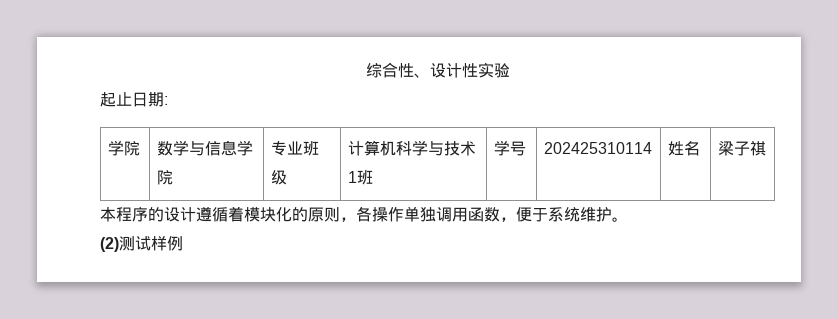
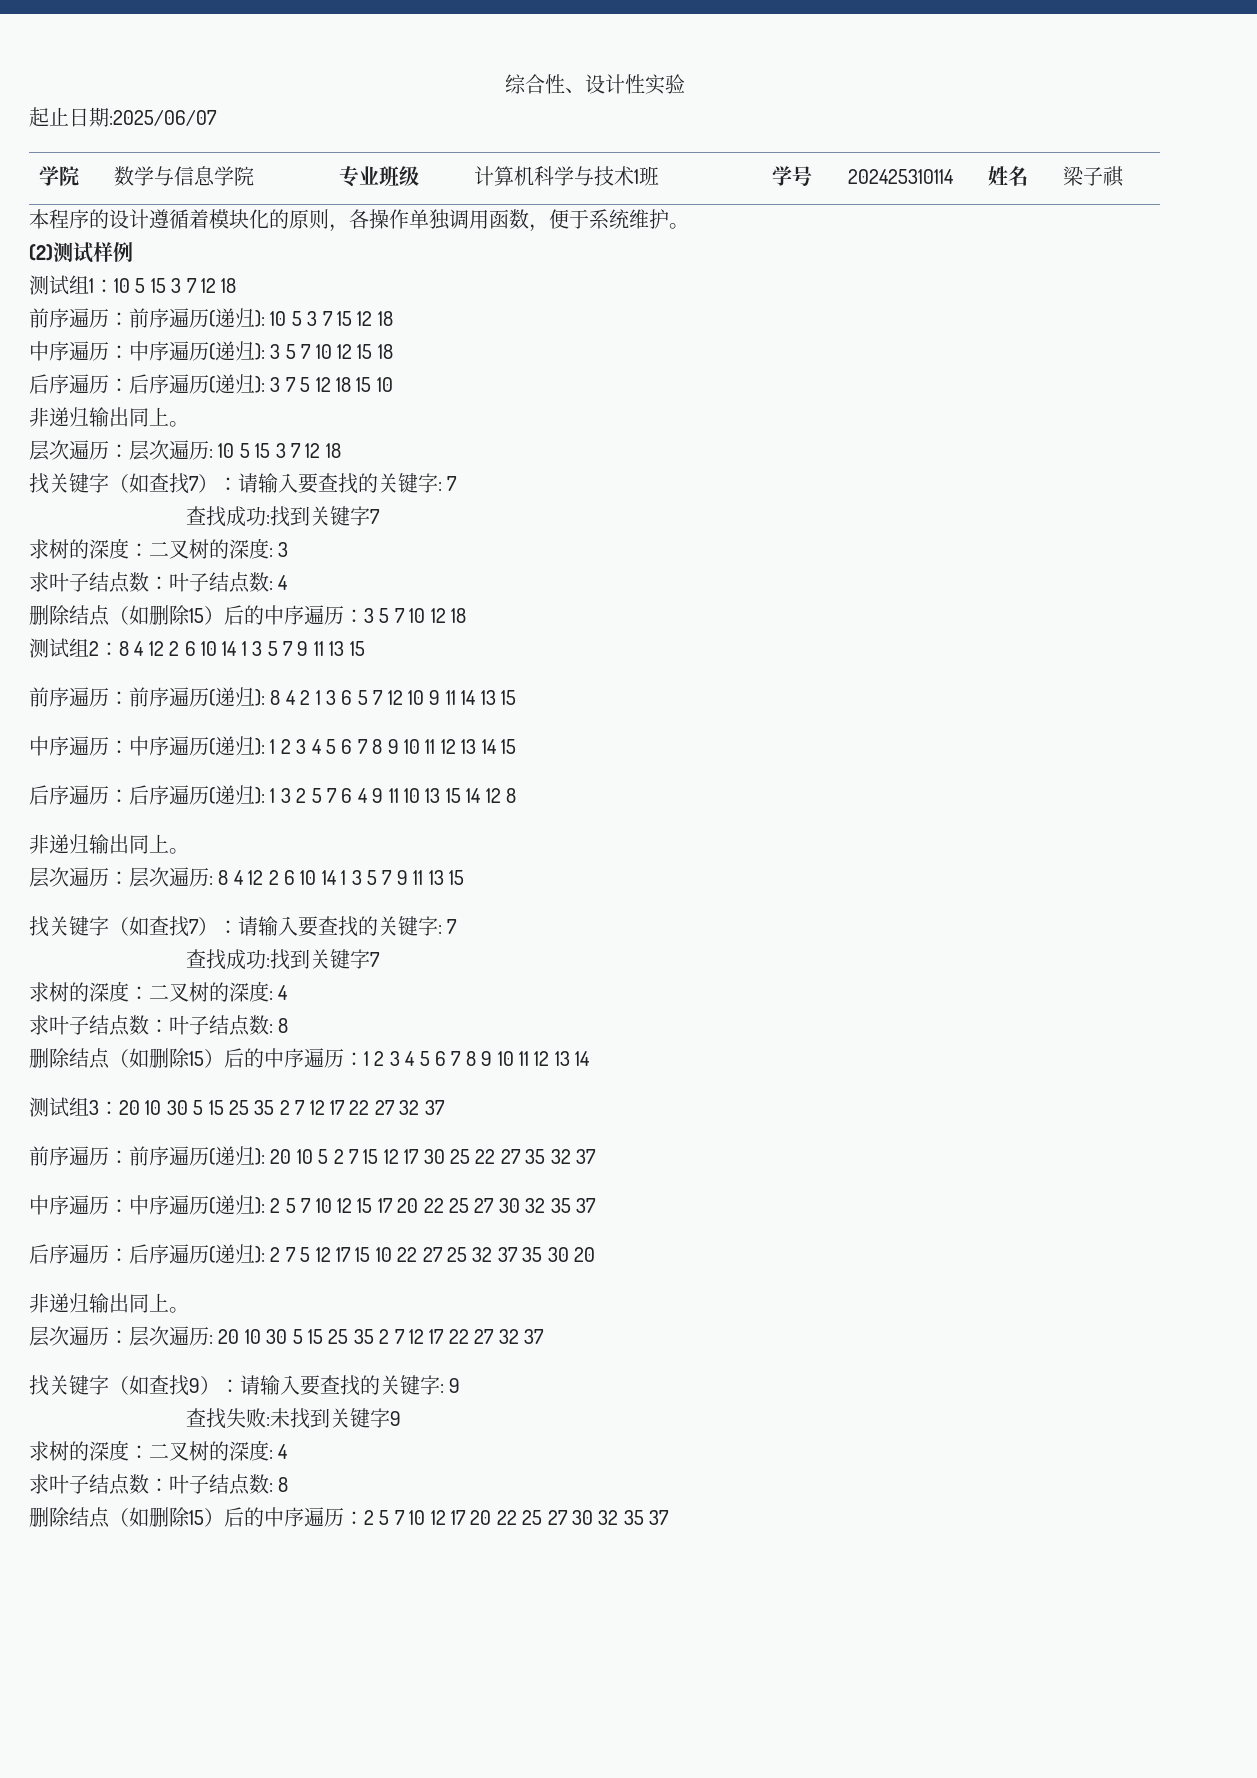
- 起止日期:
+ 起止日期:2025/06/07
+ 测试组1：10 5 15 3 7 12 18
+ 前序遍历：前序遍历(递归): 10 5 3 7 15 12 18
+ 中序遍历：中序遍历(递归): 3 5 7 10 12 15 18
+ 后序遍历：后序遍历(递归): 3 7 5 12 18 15 10
+ 非递归输出同上。
+ 层次遍历：层次遍历: 10 5 15 3 7 12 18
+ 找关键字（如查找7）：请输入要查找的关键字: 7
+ 查找成功:找到关键字7
+ 求树的深度：二叉树的深度: 3
+ 求叶子结点数：叶子结点数: 4
+ 删除结点（如删除15）后的中序遍历：3 5 7 10 12 18
+ 测试组2：8 4 12 2 6 10 14 1 3 5 7 9 11 13 15
+ 前序遍历：前序遍历(递归): 8 4 2 1 3 6 5 7 12 10 9 11 14 13 15
+ 中序遍历：中序遍历(递归): 1 2 3 4 5 6 7 8 9 10 11 12 13 14 15
+ 后序遍历：后序遍历(递归): 1 3 2 5 7 6 4 9 11 10 13 15 14 12 8
+ 非递归输出同上。
+ 层次遍历：层次遍历: 8 4 12 2 6 10 14 1 3 5 7 9 11 13 15
+ 找关键字（如查找7）：请输入要查找的关键字: 7
+ 查找成功:找到关键字7
+ 求树的深度：二叉树的深度: 4
+ 求叶子结点数：叶子结点数: 8
+ 删除结点（如删除15）后的中序遍历：1 2 3 4 5 6 7 8 9 10 11 12 13 14
+ 测试组3：20 10 30 5 15 25 35 2 7 12 17 22 27 32 37
+ 前序遍历：前序遍历(递归): 20 10 5 2 7 15 12 17 30 25 22 27 35 32 37
+ 中序遍历：中序遍历(递归): 2 5 7 10 12 15 17 20 22 25 27 30 32 35 37
+ 后序遍历：后序遍历(递归): 2 7 5 12 17 15 10 22 27 25 32 37 35 30 20
+ 非递归输出同上。
+ 层次遍历：层次遍历: 20 10 30 5 15 25 35 2 7 12 17 22 27 32 37
+ 找关键字（如查找9）：请输入要查找的关键字: 9
+ 查找失败:未找到关键字9
+ 求树的深度：二叉树的深度: 4
+ 求叶子结点数：叶子结点数: 8
+ 删除结点（如删除15）后的中序遍历：2 5 7 10 12 17 20 22 25 27 30 32 35 37

